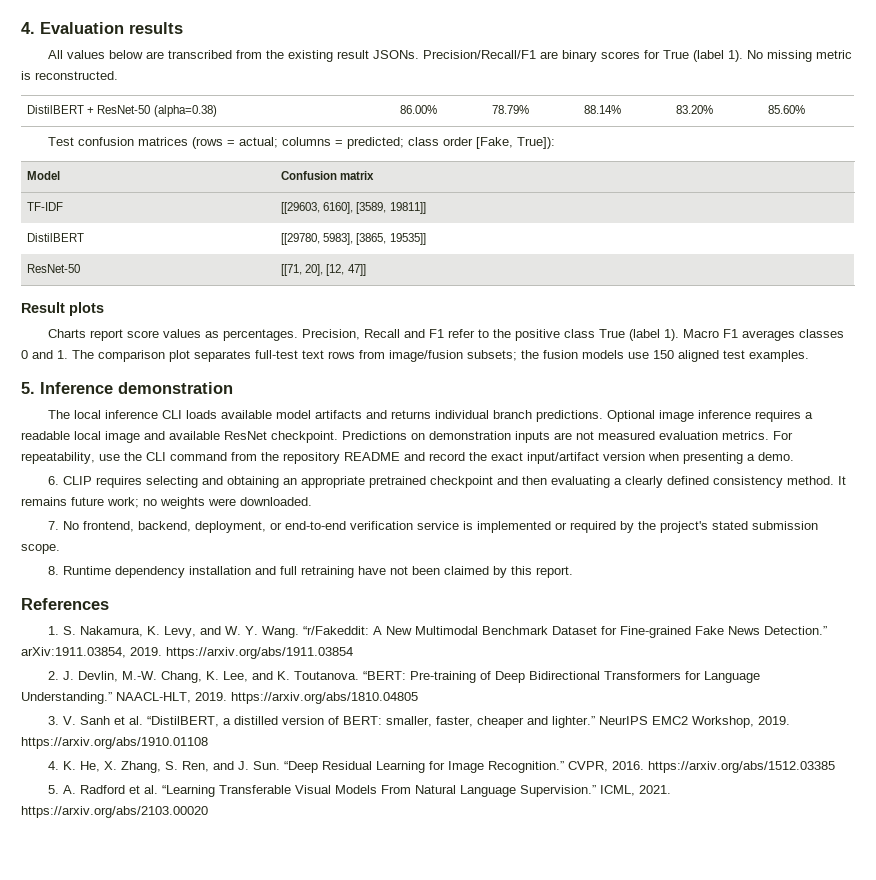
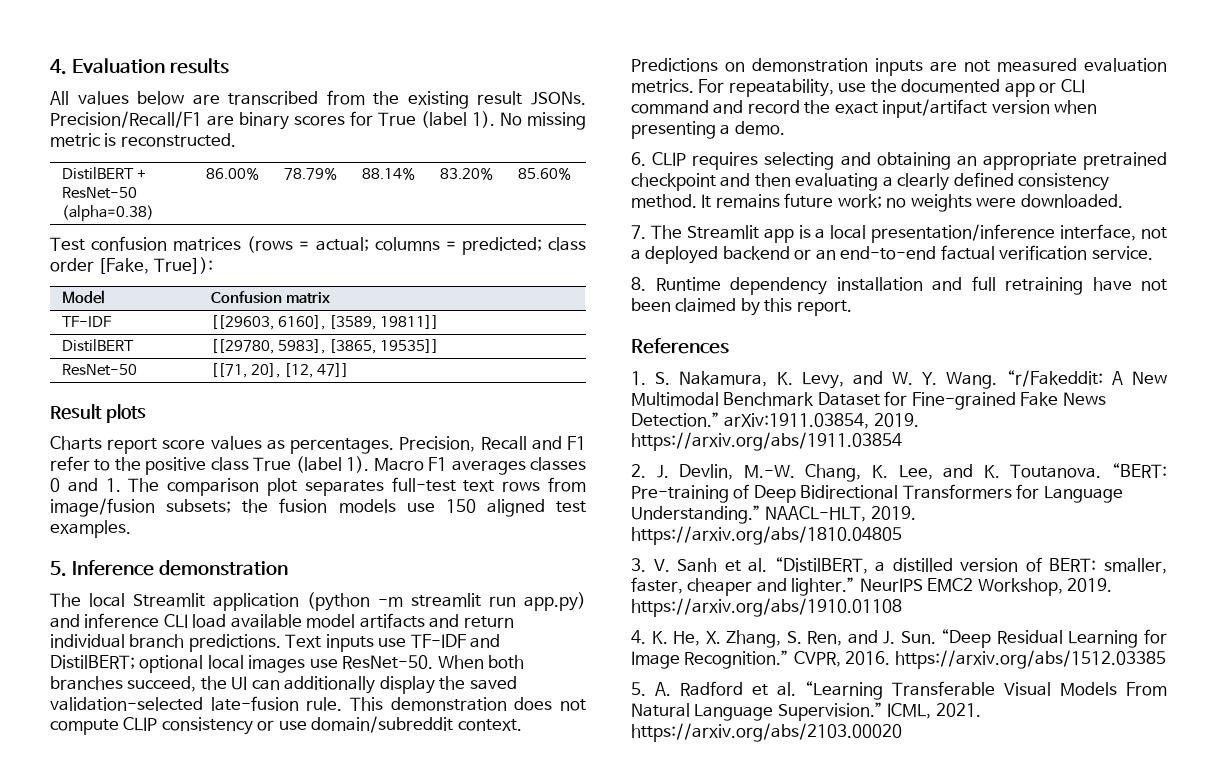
- The local inference CLI loads available model artifacts and returns individual branch predictions.
+ The local Streamlit application (python -m streamlit run app.py) and inference CLI load available model artifacts and return individual branch predictions.
- Optional image inference requires a readable local image and available ResNet checkpoint.
+ Text inputs use TF-IDF and DistilBERT; optional local images use ResNet-50. When both branches succeed, the UI can additionally display the saved validation-selected late-fusion rule. This demonstration does not compute CLIP consistency or use domain/subreddit context.
- For repeatability, use the CLI command from the repository README and record the exact input/artifact version when presenting a demo.
+ For repeatability, use the documented app or CLI command and record the exact input/artifact version when presenting a demo.
- 7. No frontend, backend, deployment, or end-to-end verification service is implemented or required by the project's stated submission scope.
+ 7. The Streamlit app is a local presentation/inference interface, not a deployed backend or an end-to-end factual verification service.

